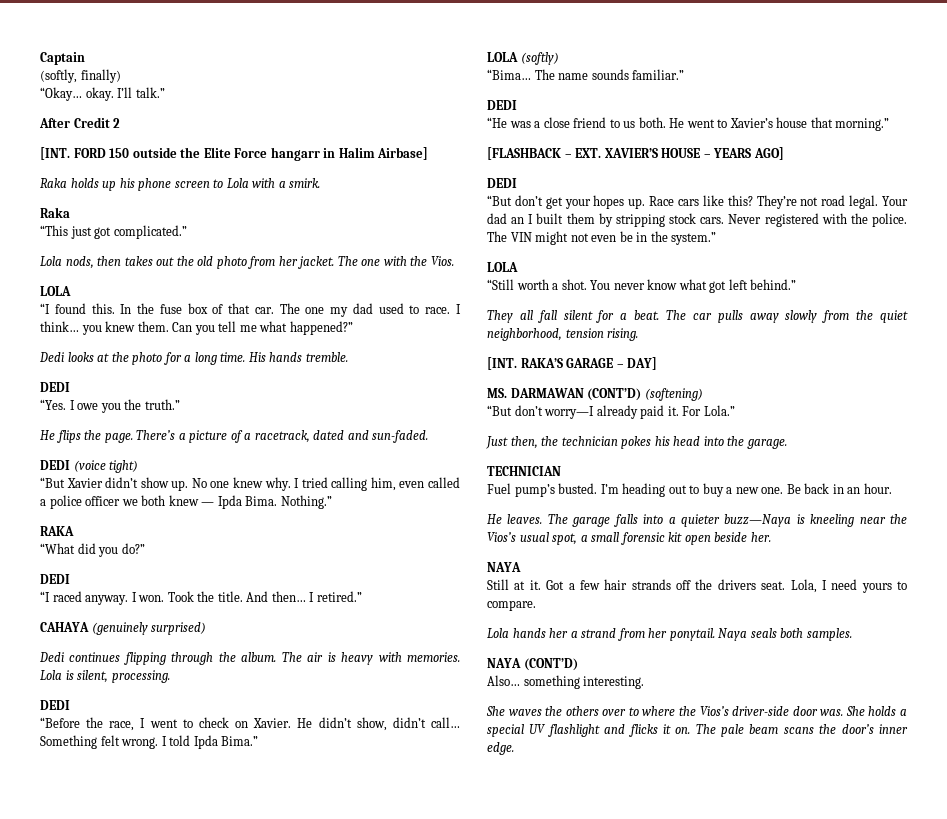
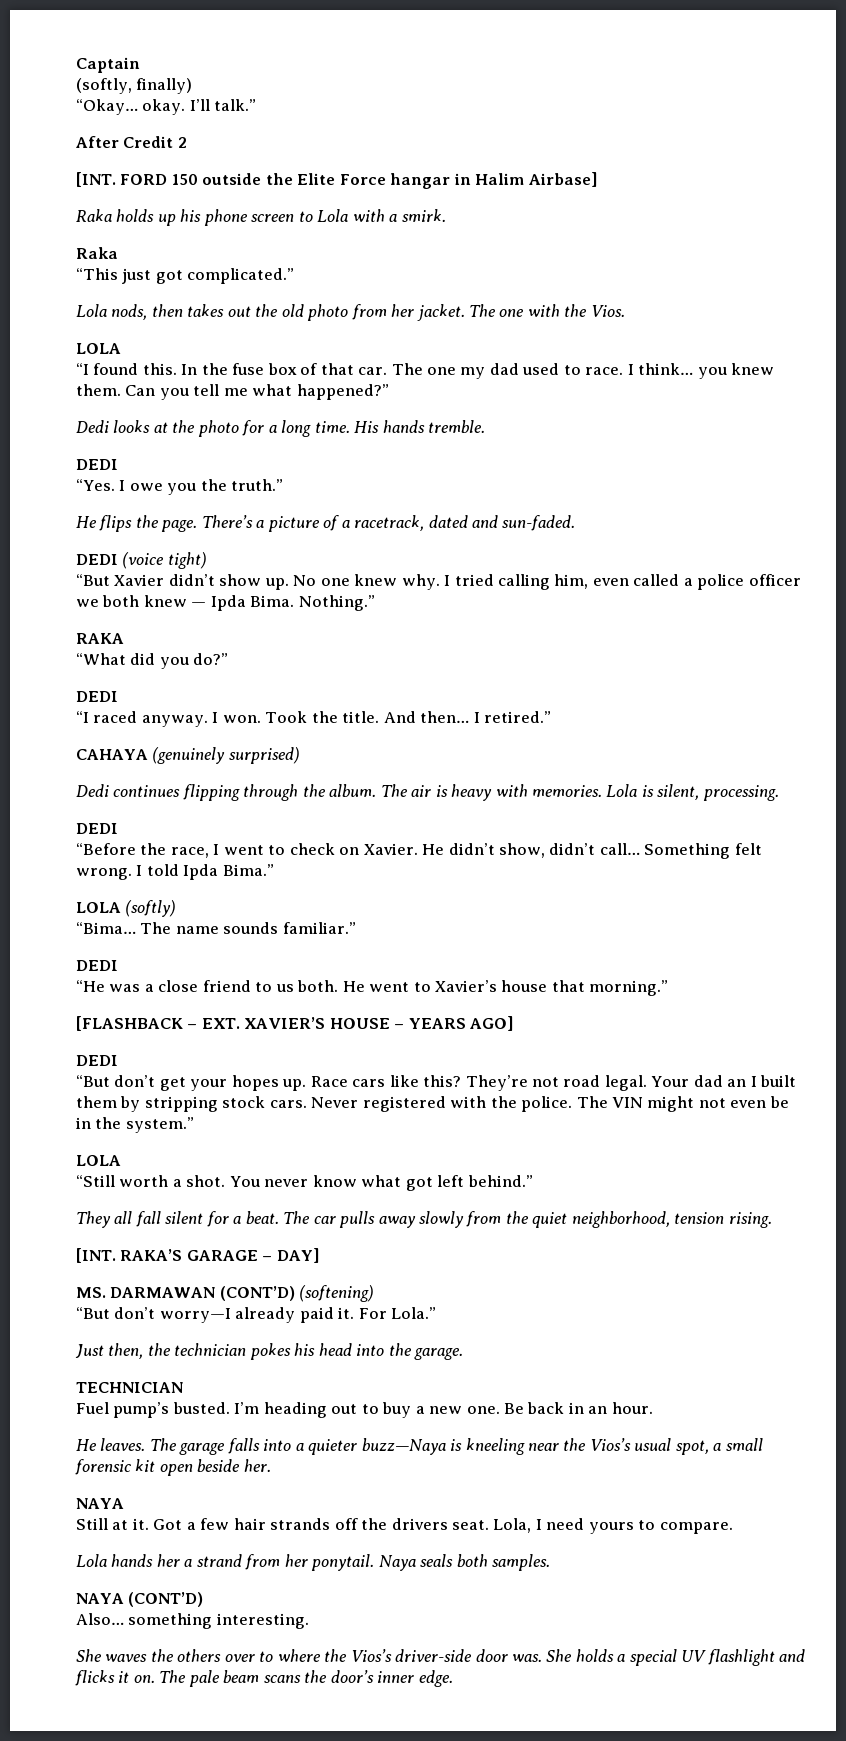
- [INT. FORD 150 outside the Elite Force hangarr in Halim Airbase]
+ [INT. FORD 150 outside the Elite Force hangar in Halim Airbase]

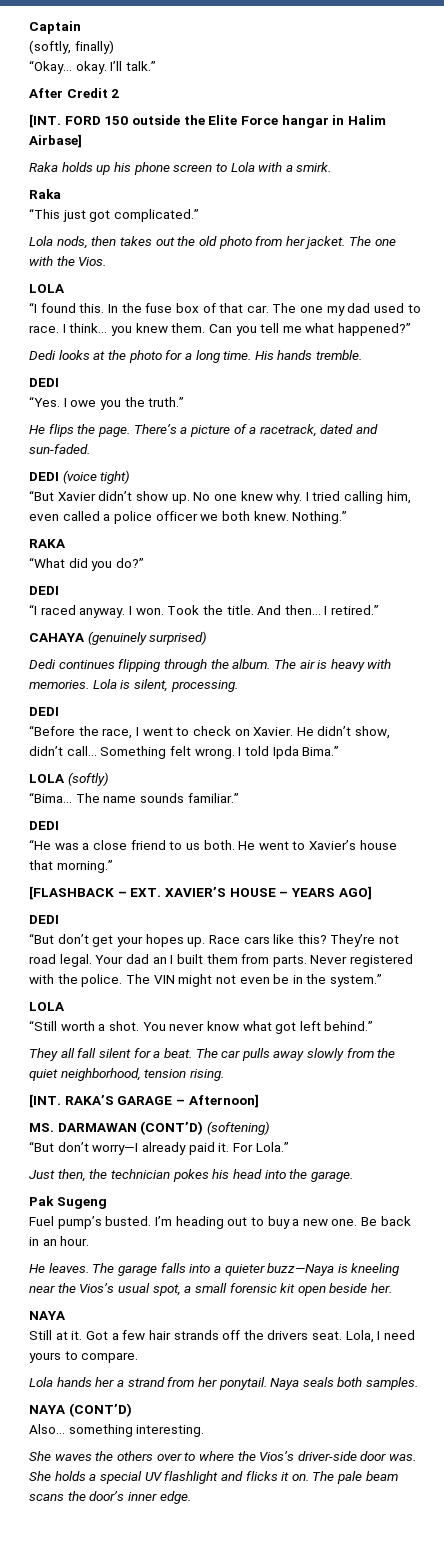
- I tried calling him, even called a police officer we both knew — Ipda Bima.
+ I tried calling him, even called a police officer we both knew.
- Your dad an I built them by stripping stock cars.
+ Your dad an I built them from parts.
- [INT. RAKA’S GARAGE – DAY]
+ [INT. RAKA’S GARAGE – Afternoon]
- TECHNICIAN
+ Pak Sugeng

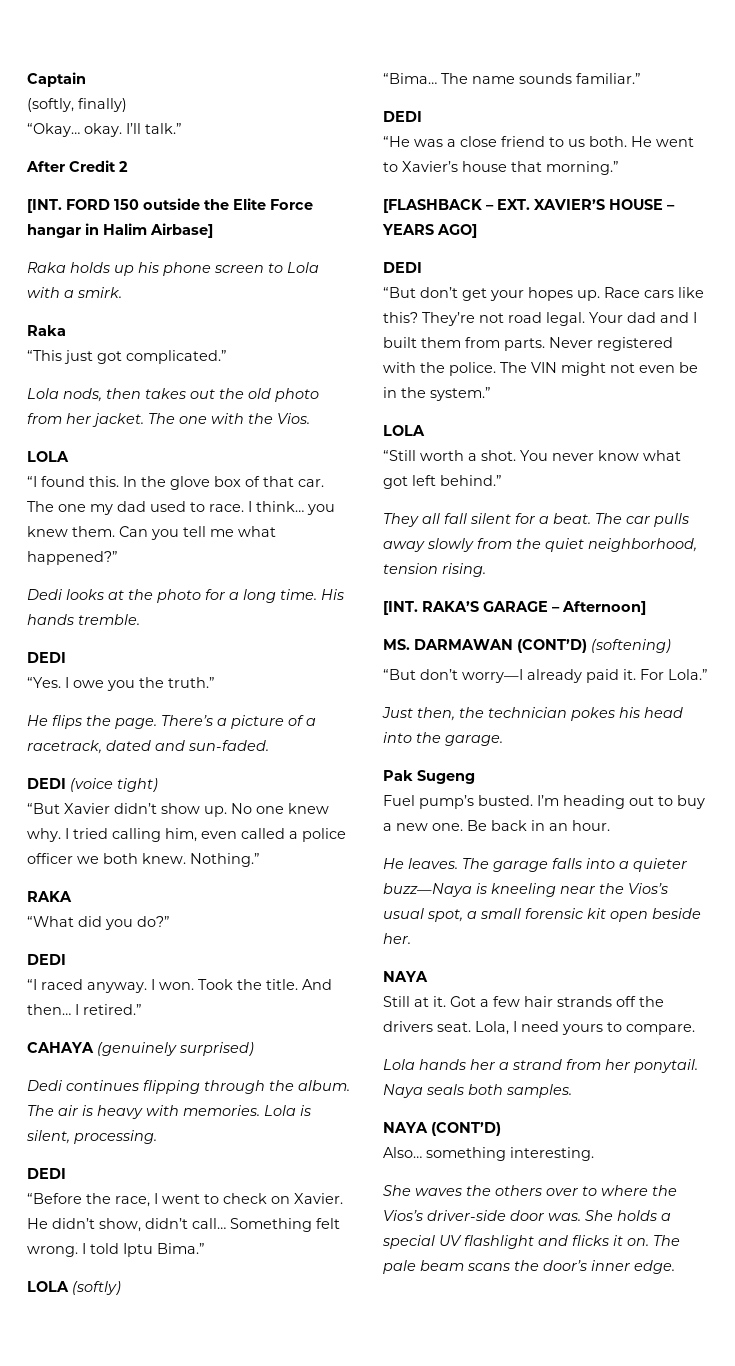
- In the fuse box of that car.
+ In the glove box of that car.
- I told Ipda Bima.”
+ I told Iptu Bima.”
- Your dad an I built them from parts.
+ Your dad and I built them from parts.

